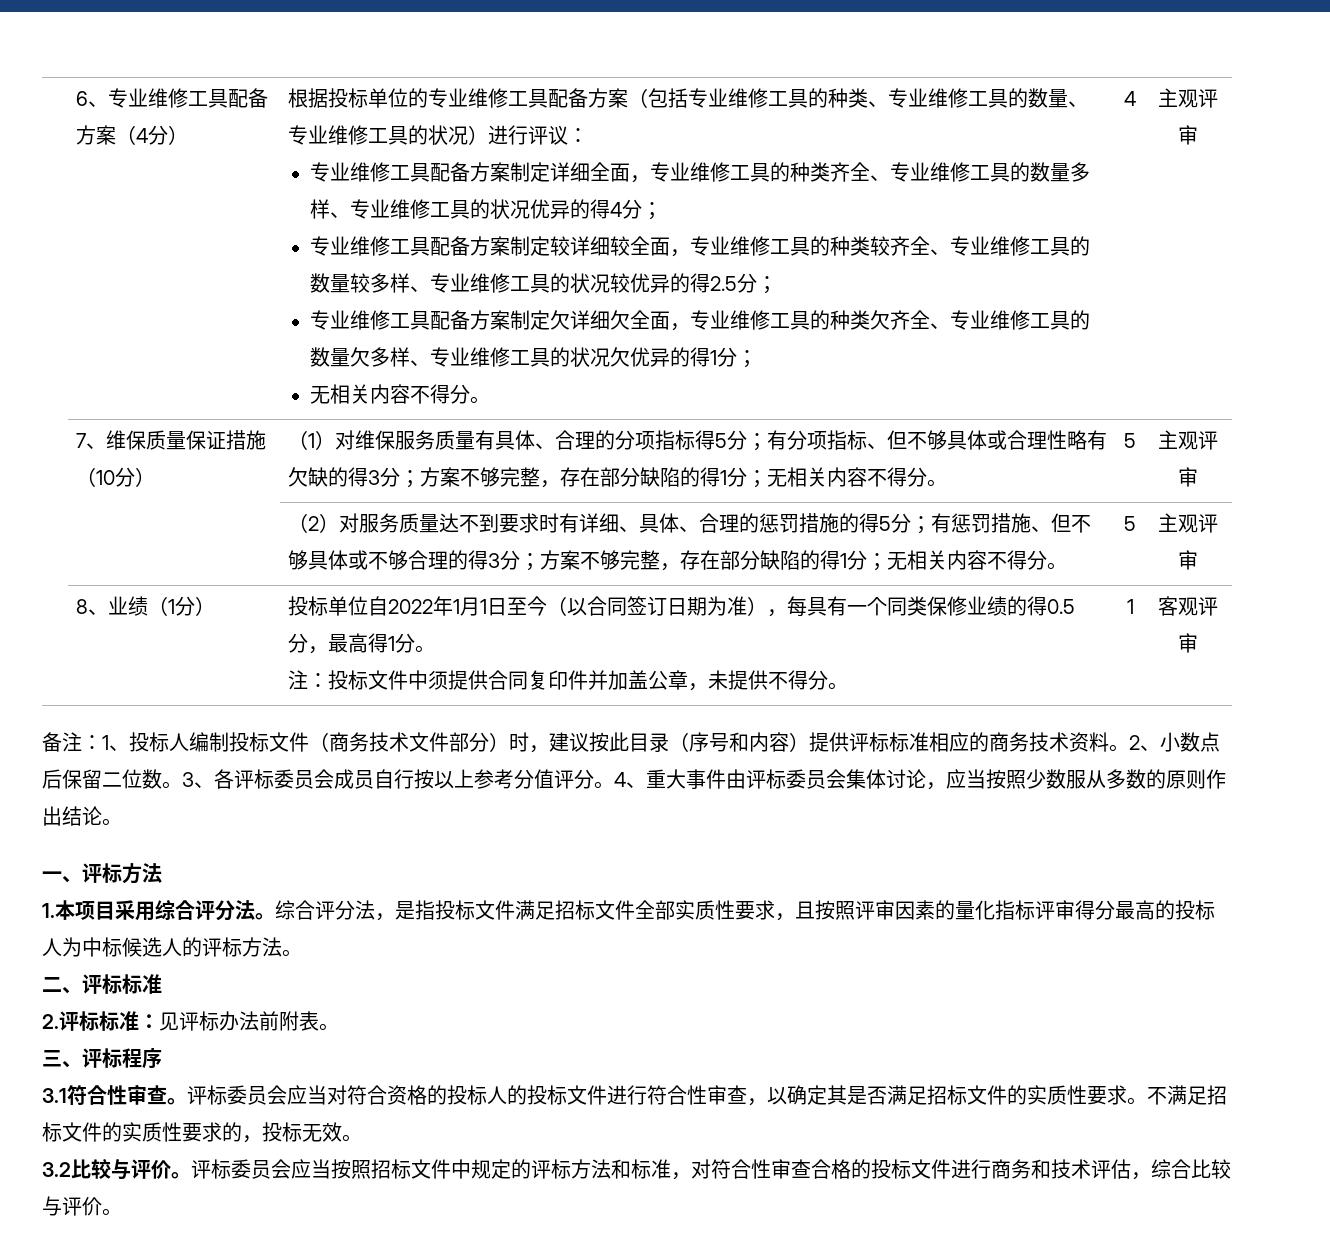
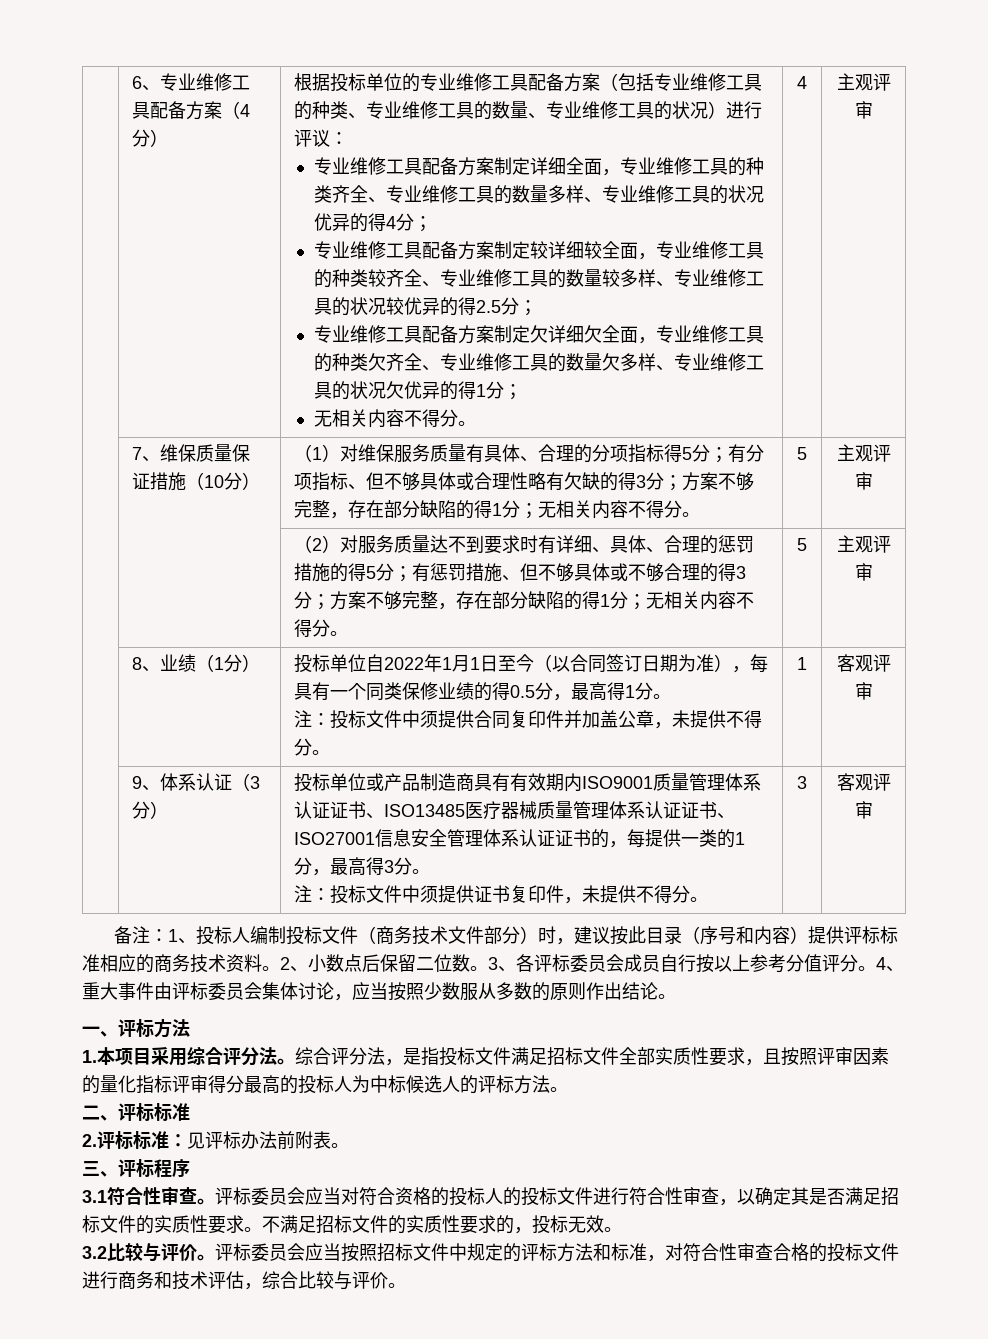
+ 9、体系认证（3分） | 投标单位或产品制造商具有有效期内ISO9001质量管理体系认证证书、ISO13485医疗器械质量管理体系认证证书、ISO27001信息安全管理体系认证证书的，每提供一类的1分，最高得3分。
+ 注：投标文件中须提供证书复印件，未提供不得分。 | 3 | 客观评审

